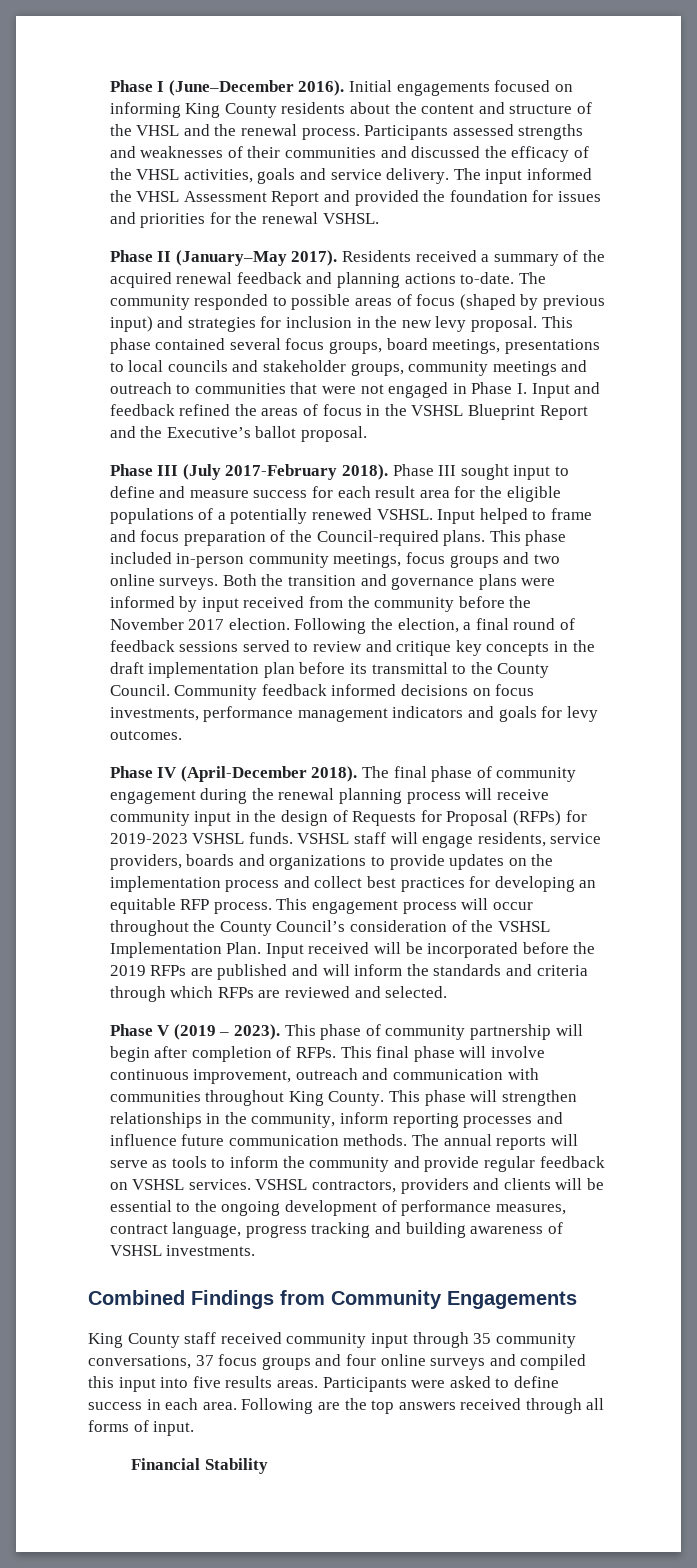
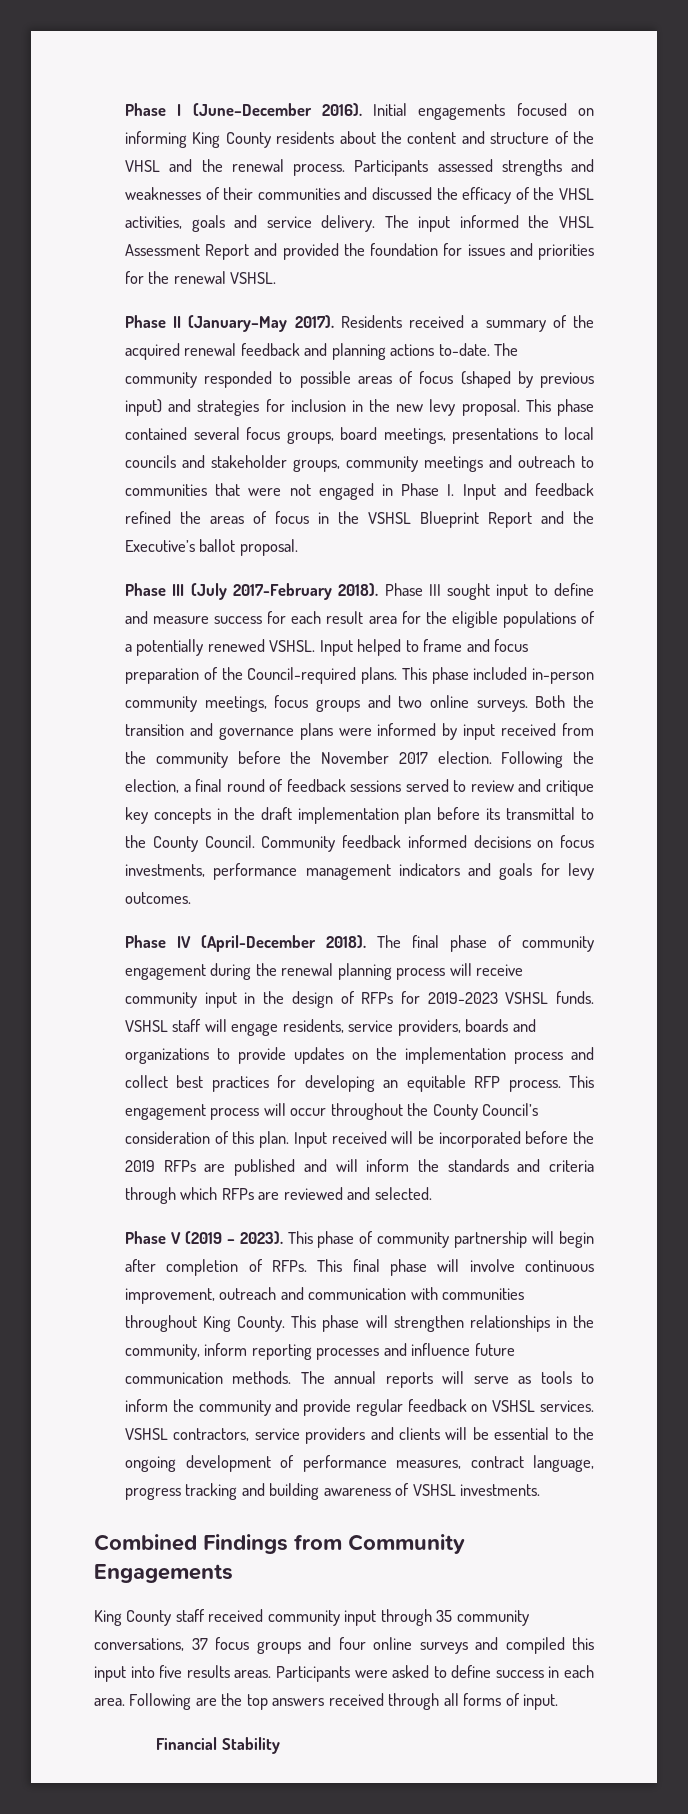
- The final phase of community engagement during the renewal planning process will receive community input in the design of Requests for Proposal (RFPs) for 2019-2023 VSHSL funds.
+ The final phase of community engagement during the renewal planning process will receive community input in the design of RFPs for 2019-2023 VSHSL funds.
- This engagement process will occur throughout the County Council’s consideration of the VSHSL Implementation Plan.
+ This engagement process will occur throughout the County Council’s consideration of this plan.
- VSHSL contractors, providers and clients will be essential to the ongoing development of performance measures, contract language, progress tracking and building awareness of VSHSL investments.
+ VSHSL contractors, service providers and clients will be essential to the ongoing development of performance measures, contract language, progress tracking and building awareness of VSHSL investments.

